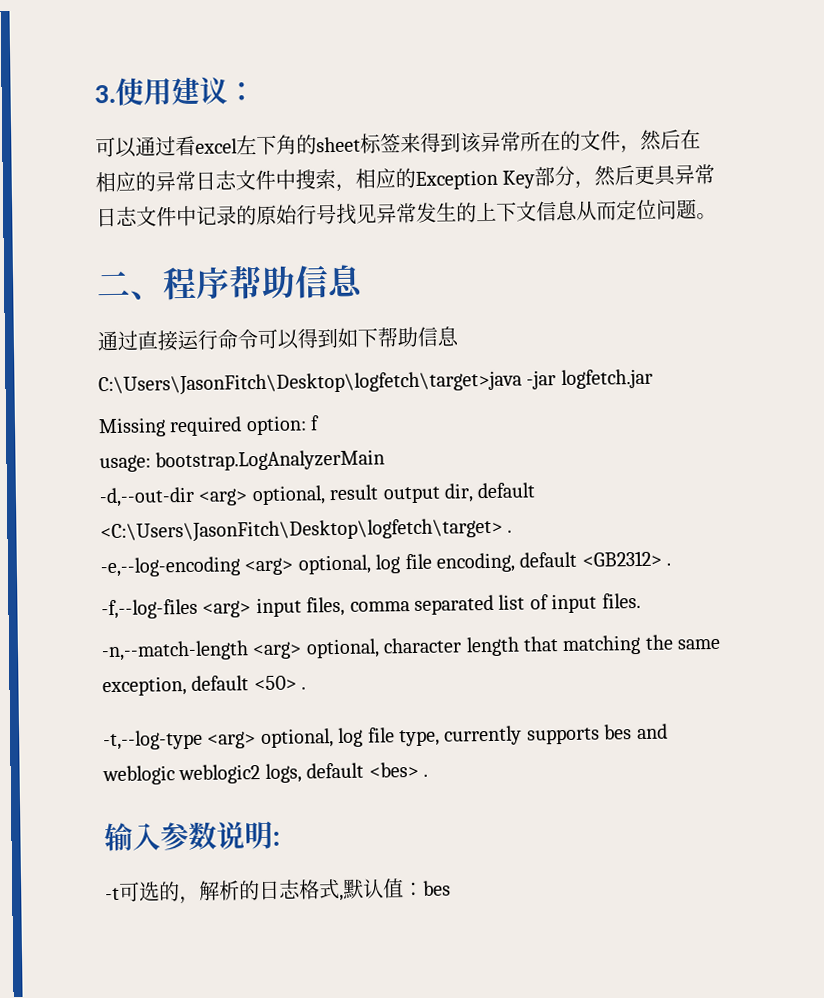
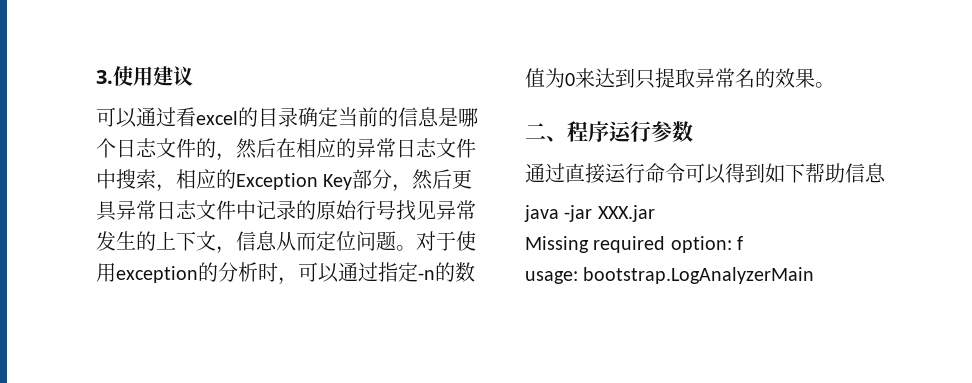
- 3.使用建议：
+ 3.使用建议
- 可以通过看excel左下角的sheet标签来得到该异常所在的文件，然后在相应的异常日志文件中搜索，相应的Exception Key部分，然后更具异常日志文件中记录的原始行号找见异常发生的上下文信息从而定位问题。
+ 可以通过看excel的目录确定当前的信息是哪个日志文件的，然后在相应的异常日志文件中搜索，相应的Exception Key部分，然后更具异常日志文件中记录的原始行号找见异常发生的上下文，信息从而定位问题。对于使用exception的分析时，可以通过指定-n的数值为0来达到只提取异常名的效果。
- 二、程序帮助信息
+ 二、程序运行参数
- C:\Users\JasonFitch\Desktop\logfetch\target>java -jar logfetch.jar
+ java -jar XXX.jar
- -d,--out-dir <arg> optional, result output dir, default <C:\Users\JasonFitch\Desktop\logfetch\target> .
- -e,--log-encoding <arg> optional, log file encoding, default <GB2312> .
- -f,--log-files <arg> input files, comma separated list of input files.
- -n,--match-length <arg> optional, character length that matching the same exception, default <50> .
- -t,--log-type <arg> optional, log file type, currently supports bes and weblogic weblogic2 logs, default <bes> .
- 输入参数说明:
- -t可选的，解析的日志格式,默认值：bes

